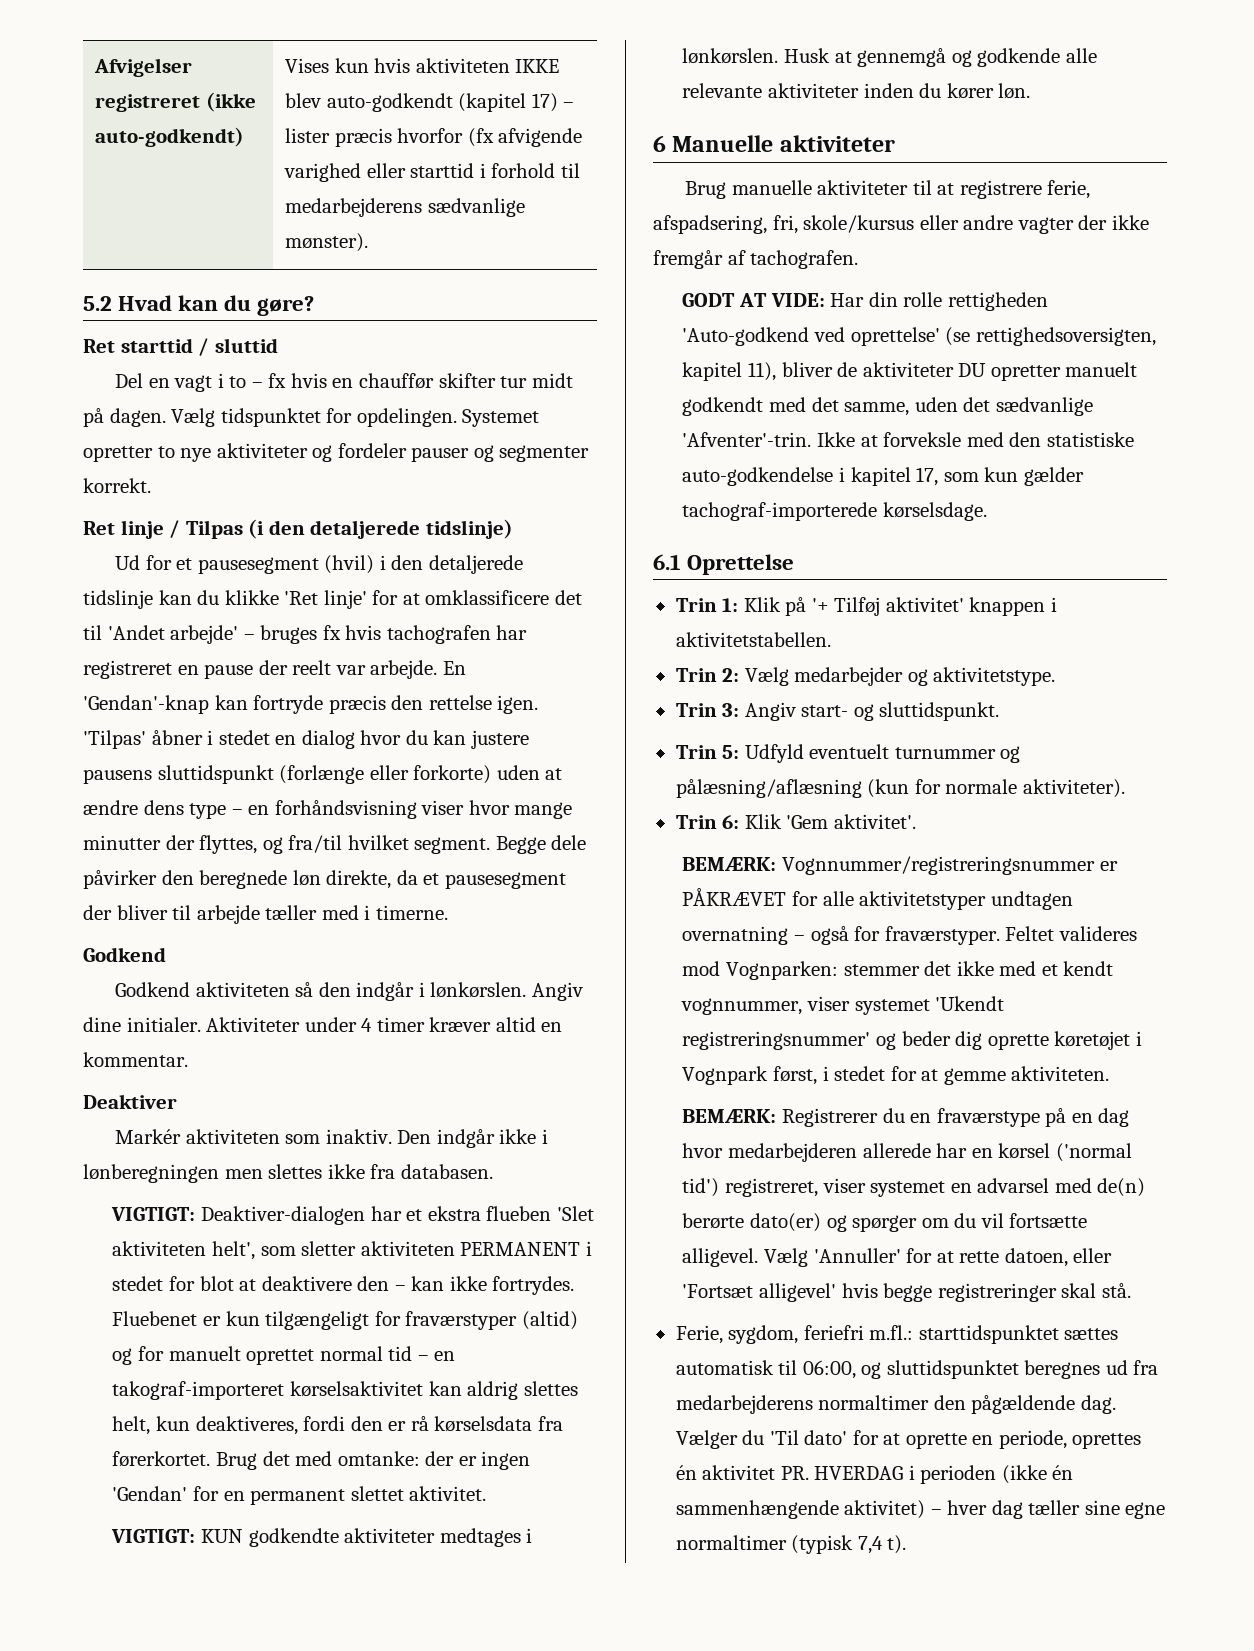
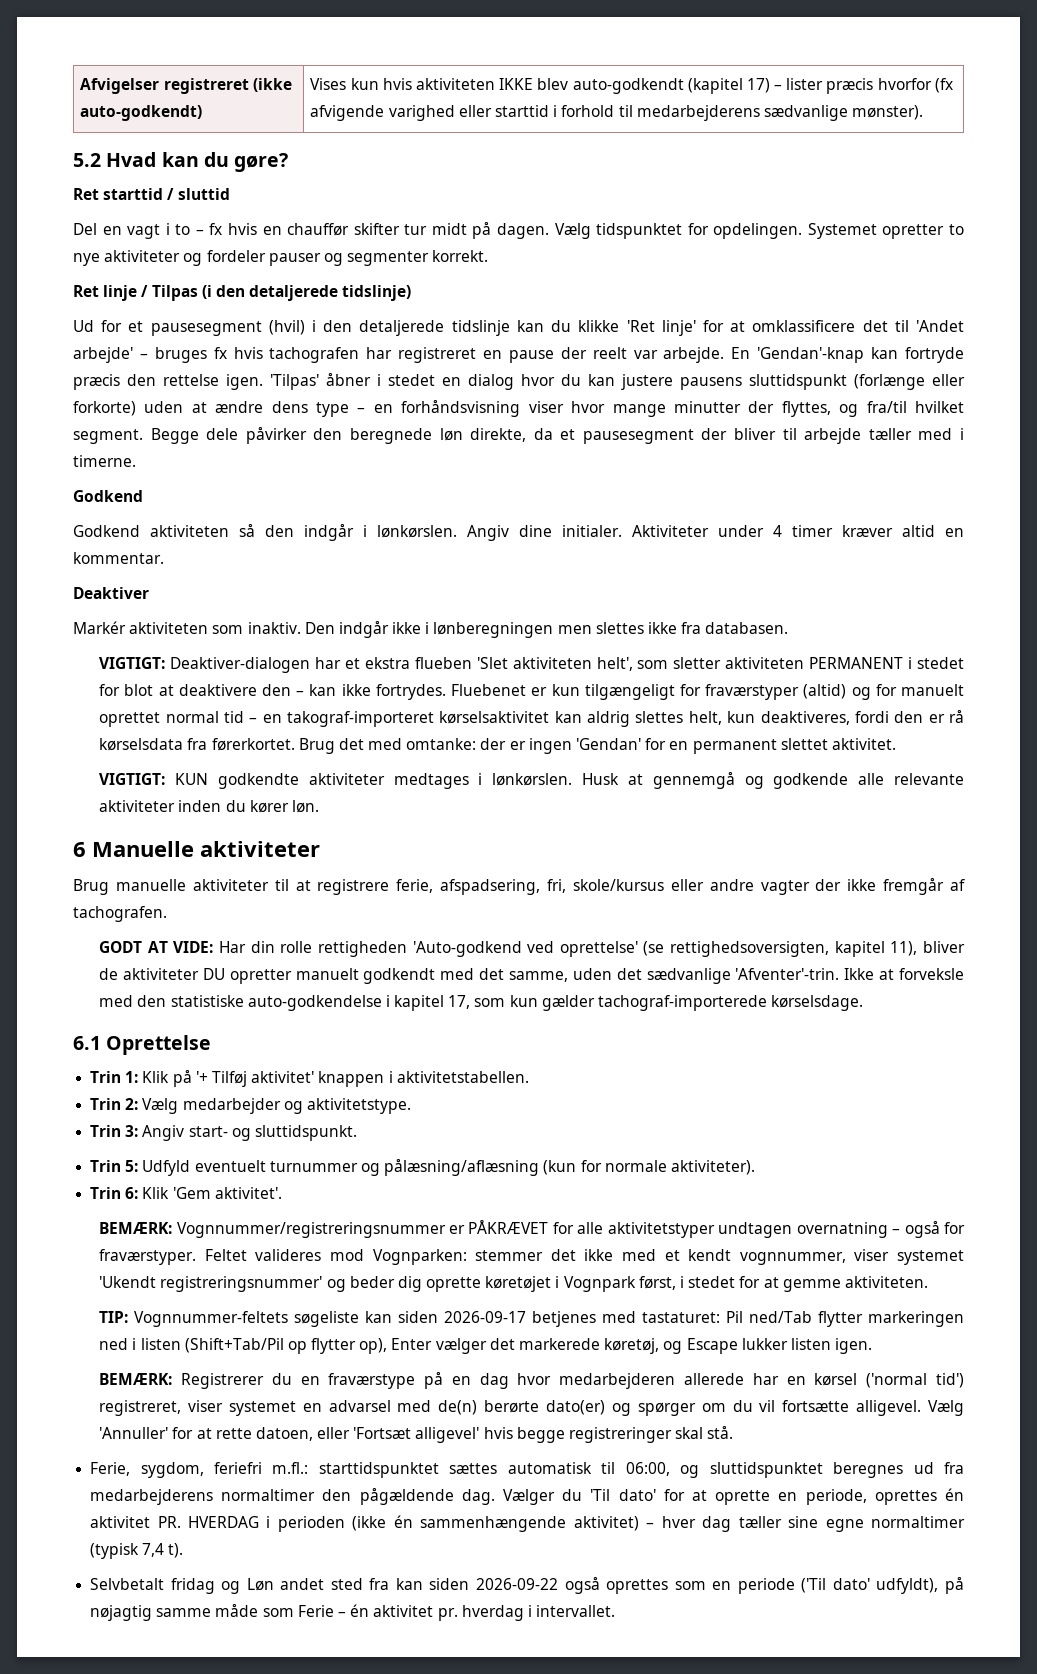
+ TIP: Vognnummer-feltets søgeliste kan siden 2026-09-17 betjenes med tastaturet: Pil ned/Tab flytter markeringen ned i listen (Shift+Tab/Pil op flytter op), Enter vælger det markerede køretøj, og Escape lukker listen igen.
+ Selvbetalt fridag og Løn andet sted fra kan siden 2026-09-22 også oprettes som en periode ('Til dato' udfyldt), på nøjagtig samme måde som Ferie – én aktivitet pr. hverdag i intervallet.

